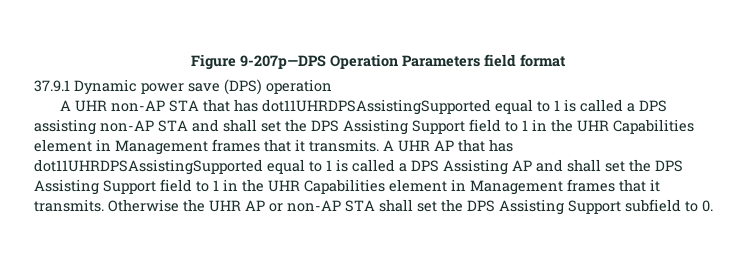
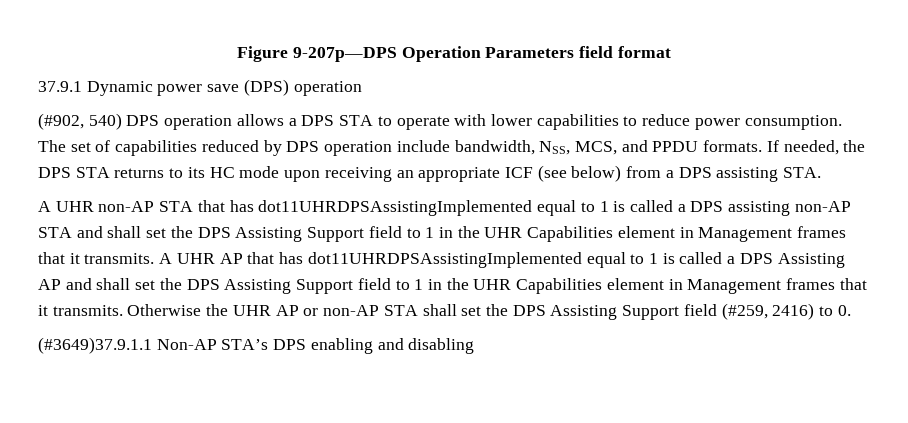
+ (#902, 540) DPS operation allows a DPS STA to operate with lower capabilities to reduce power consumption. The set of capabilities reduced by DPS operation include bandwidth, NSS, MCS, and PPDU formats. If needed, the DPS STA returns to its HC mode upon receiving an appropriate ICF (see below) from a DPS assisting STA.
- A UHR non-AP STA that has dot11UHRDPSAssistingSupported equal to 1 is called a DPS assisting non-AP STA and shall set the DPS Assisting Support field to 1 in the UHR Capabilities element in Management frames that it transmits.
+ A UHR non-AP STA that has dot11UHRDPSAssistingImplemented equal to 1 is called a DPS assisting non-AP STA and shall set the DPS Assisting Support field to 1 in the UHR Capabilities element in Management frames that it transmits.
- A UHR AP that has dot11UHRDPSAssistingSupported equal to 1 is called a DPS Assisting AP and shall set the DPS Assisting Support field to 1 in the UHR Capabilities element in Management frames that it transmits.
+ A UHR AP that has dot11UHRDPSAssistingImplemented equal to 1 is called a DPS Assisting AP and shall set the DPS Assisting Support field to 1 in the UHR Capabilities element in Management frames that it transmits.
- Otherwise the UHR AP or non-AP STA shall set the DPS Assisting Support subfield to 0.
+ Otherwise the UHR AP or non-AP STA shall set the DPS Assisting Support field (#259, 2416) to 0.
+ (#3649)37.9.1.1 Non-AP STA’s DPS enabling and disabling

